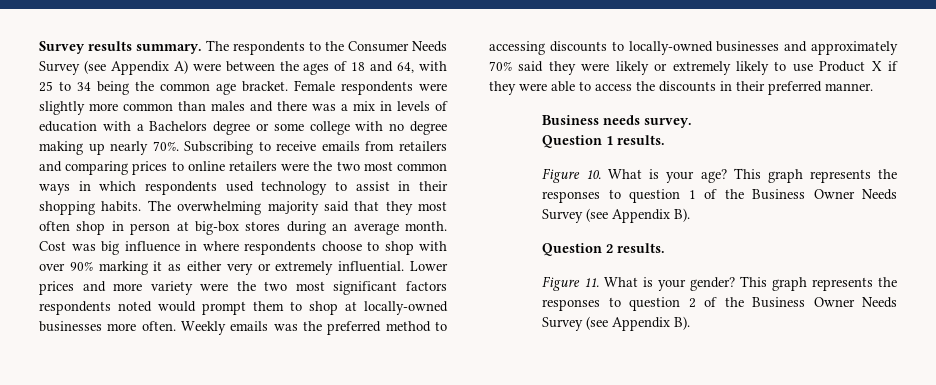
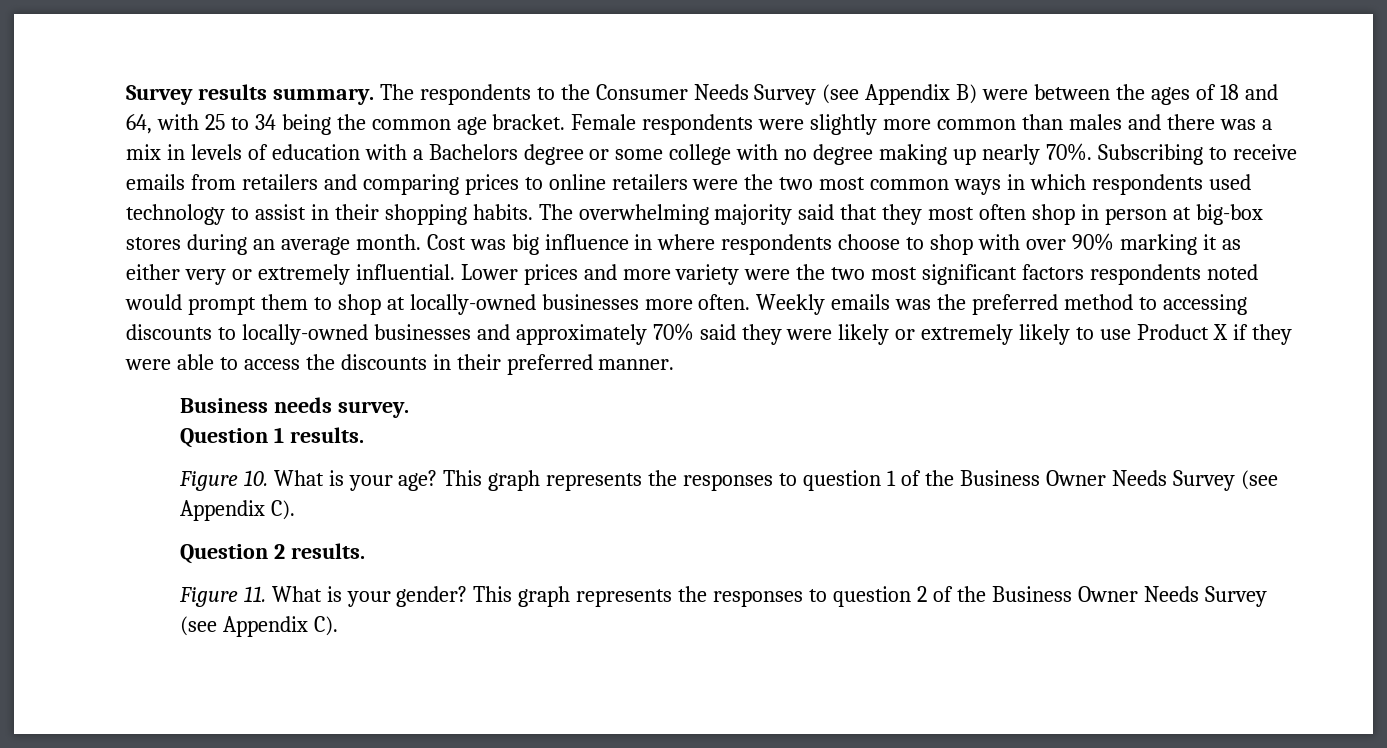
- The respondents to the Consumer Needs Survey (see Appendix A) were between the ages of 18 and 64, with 25 to 34 being the common age bracket.
+ The respondents to the Consumer Needs Survey (see Appendix B) were between the ages of 18 and 64, with 25 to 34 being the common age bracket.
- This graph represents the responses to question 1 of the Business Owner Needs Survey (see Appendix B).
+ This graph represents the responses to question 1 of the Business Owner Needs Survey (see Appendix C).
- This graph represents the responses to question 2 of the Business Owner Needs Survey (see Appendix B).
+ This graph represents the responses to question 2 of the Business Owner Needs Survey (see Appendix C).

